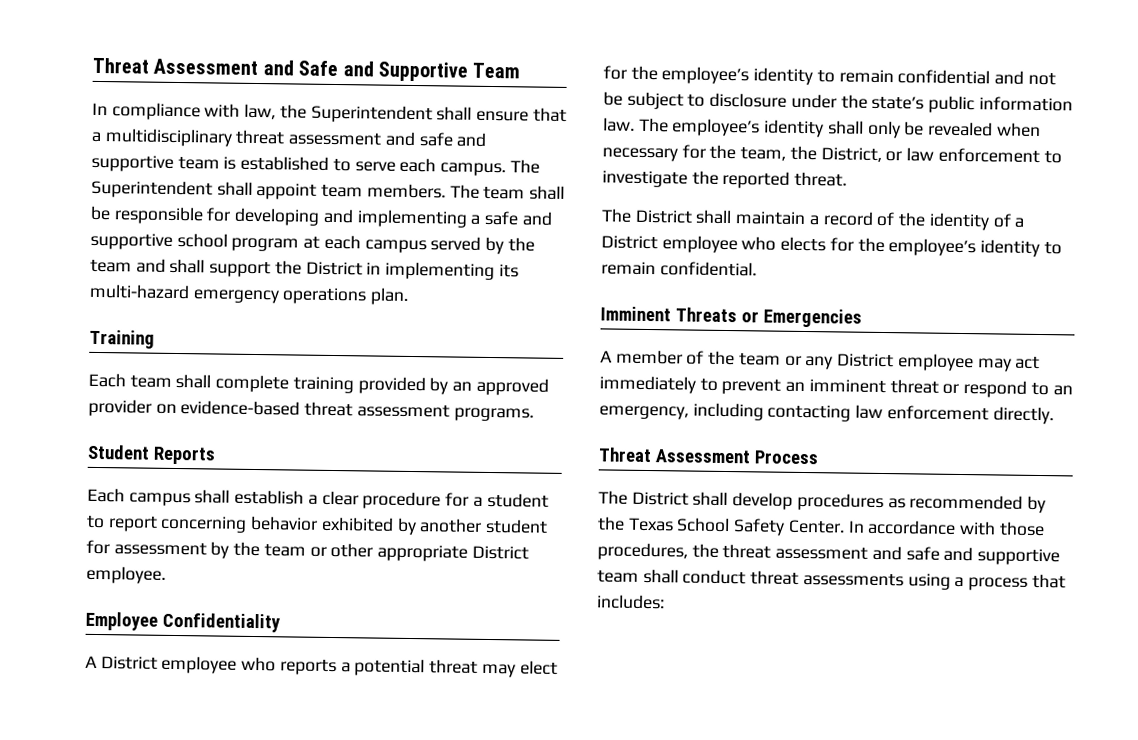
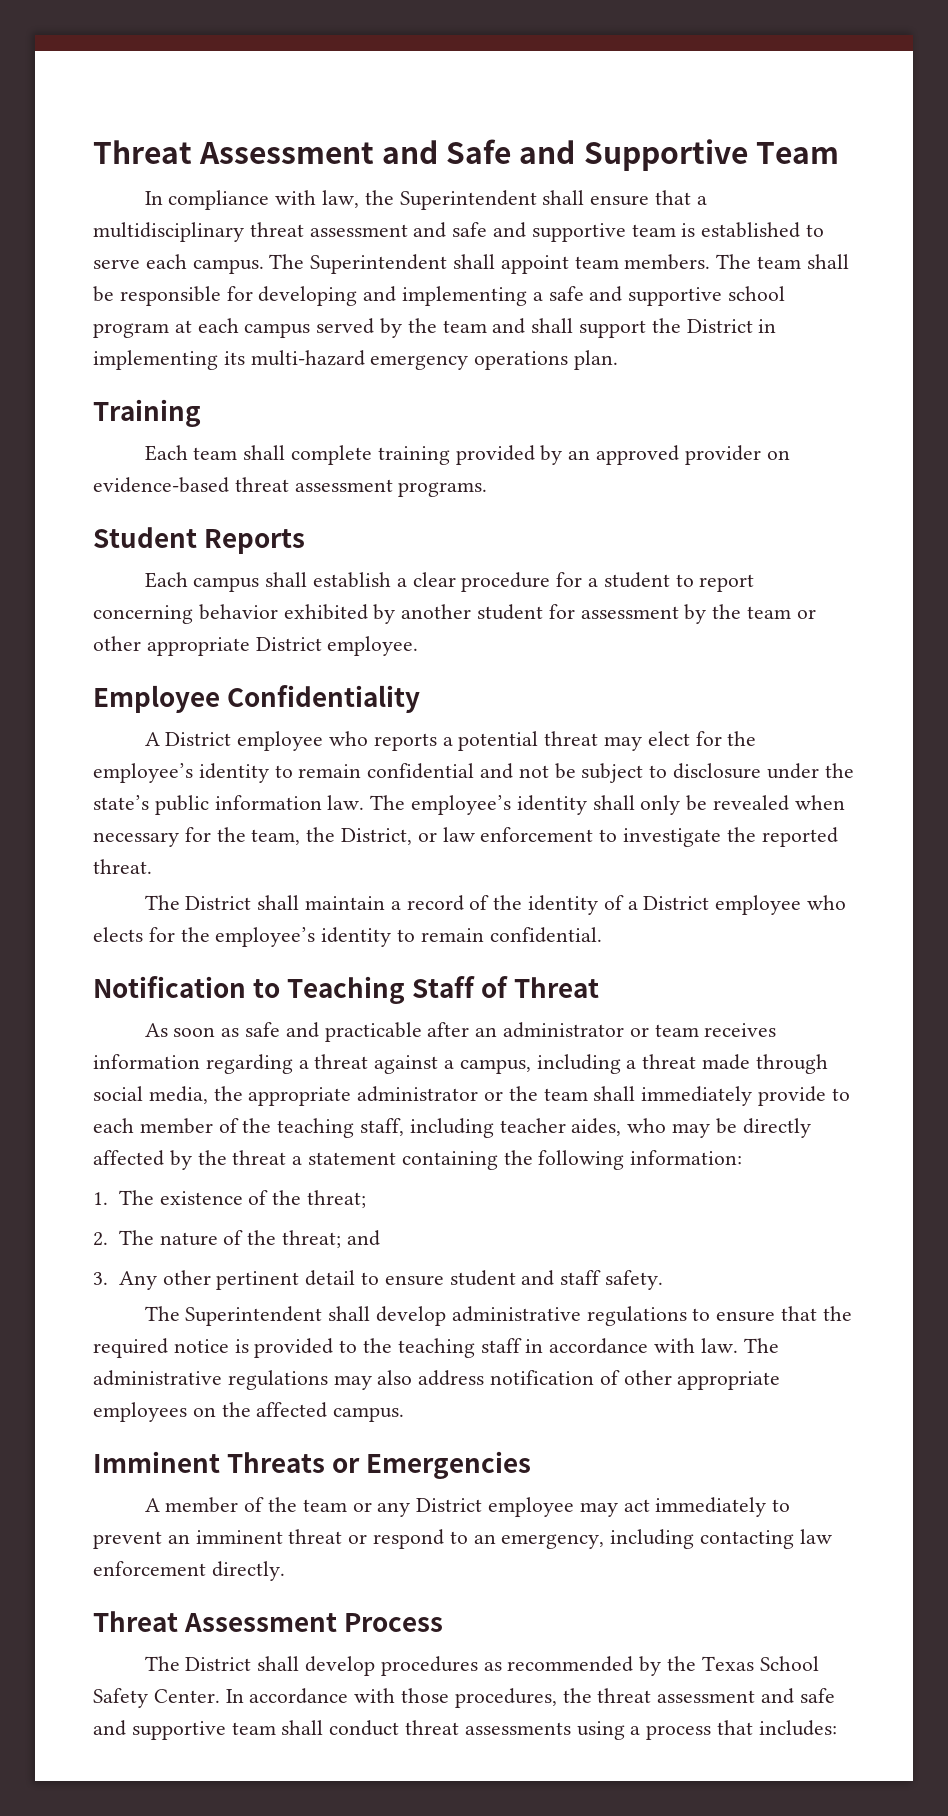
+ Notification to Teaching Staff of Threat
+ As soon as safe and practicable after an administrator or team receives information regarding a threat against a campus, including a threat made through social media, the appropriate administrator or the team shall immediately provide to each member of the teaching staff, including teacher aides, who may be directly affected by the threat a statement containing the following information:
+ 1. The existence of the threat;
+ 2. The nature of the threat; and
+ 3. Any other pertinent detail to ensure student and staff safety.
+ The Superintendent shall develop administrative regulations to ensure that the required notice is provided to the teaching staff in accordance with law. The administrative regulations may also address notification of other appropriate employees on the affected campus.

